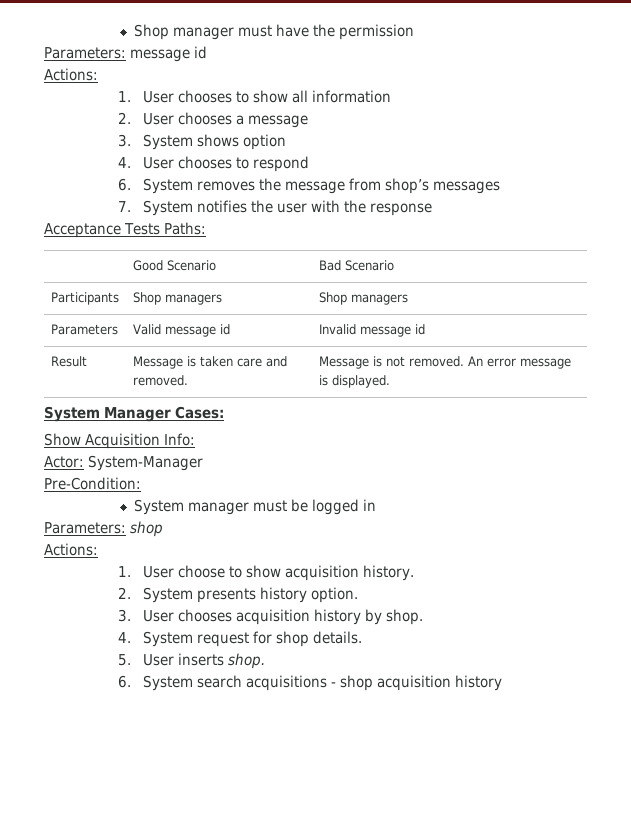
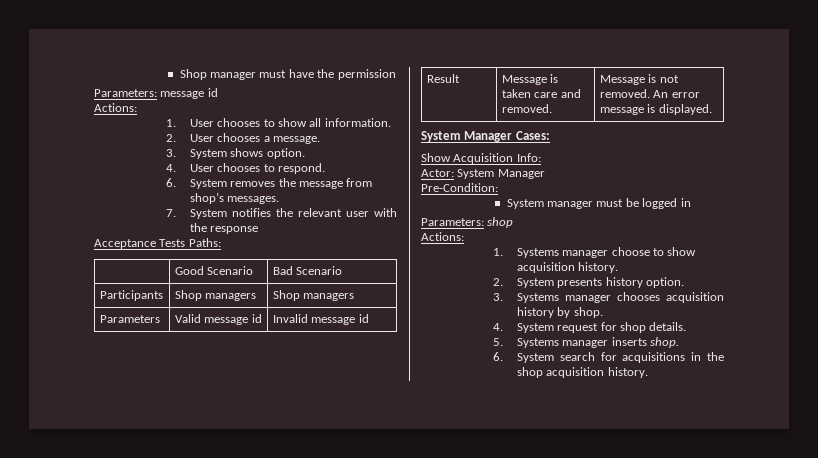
- 1. User chooses to show all information
+ 1. User chooses to show all information.
- 2. User chooses a message
+ 2. User chooses a message.
- 3. System shows option
+ 3. System shows option.
- 4. User chooses to respond
+ 4. User chooses to respond.
- 6. System removes the message from shop’s messages
+ 6. System removes the message from shop’s messages.
- 7. System notifies the user with the response
+ 7. System notifies the relevant user with the response
- Actor: System-Manager
+ Actor: System Manager
- 1. User choose to show acquisition history.
+ 1. Systems manager choose to show acquisition history.
- 3. User chooses acquisition history by shop.
+ 3. Systems manager chooses acquisition history by shop.
- 5. User inserts shop.
+ 5. Systems manager inserts shop.
- 6. System search acquisitions - shop acquisition history
+ 6. System search for acquisitions in the shop acquisition history.

